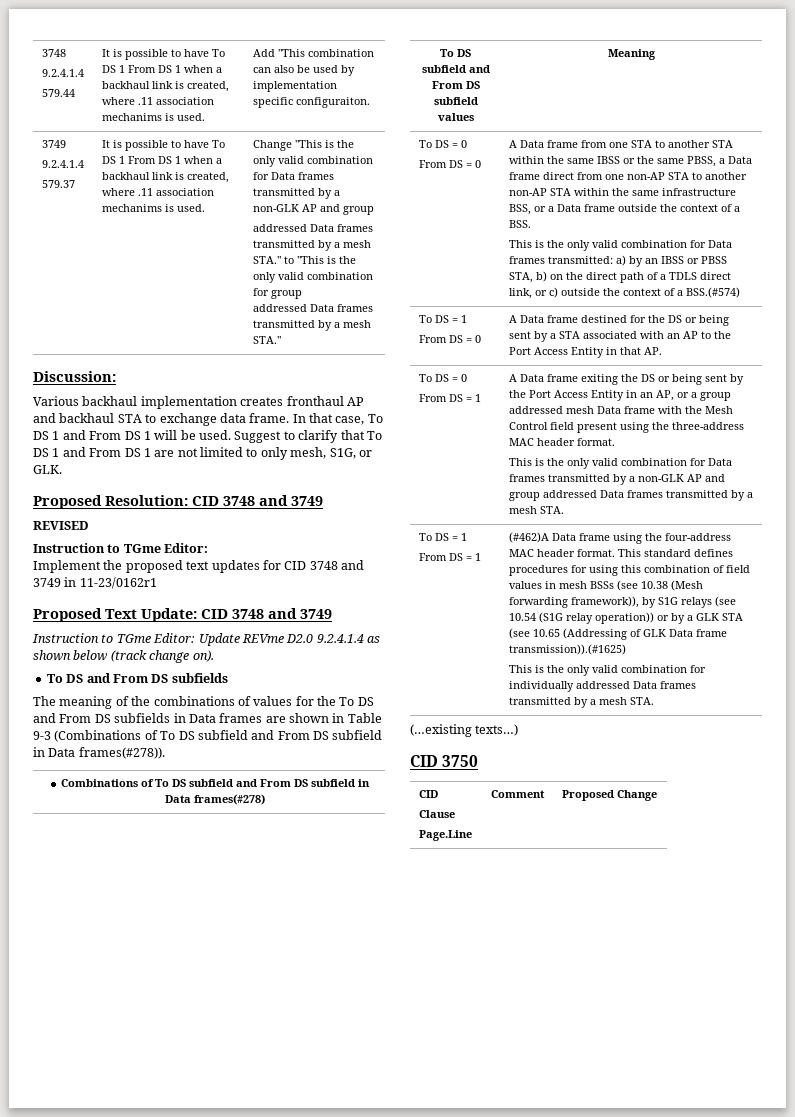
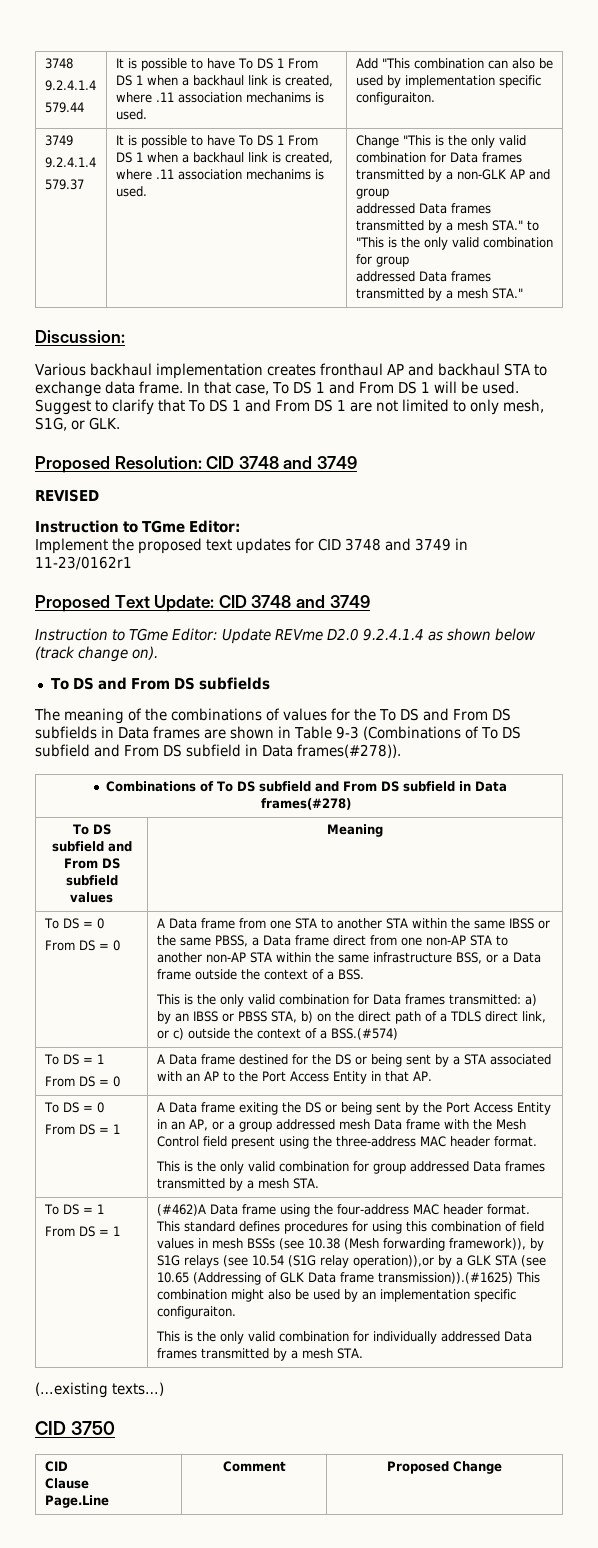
- This is the only valid combination for Data frames transmitted by a non-GLK AP and group addressed Data frames transmitted by a mesh STA.
+ This is the only valid combination for group addressed Data frames transmitted by a mesh STA.
- This standard defines procedures for using this combination of field values in mesh BSSs (see 10.38 (Mesh forwarding framework)), by S1G relays (see 10.54 (S1G relay operation)) or by a GLK STA (see 10.65 (Addressing of GLK Data frame transmission)).(#1625)
+ This standard defines procedures for using this combination of field values in mesh BSSs (see 10.38 (Mesh forwarding framework)), by S1G relays (see 10.54 (S1G relay operation)),or by a GLK STA (see 10.65 (Addressing of GLK Data frame transmission)).(#1625) This combination might also be used by an implementation specific configuraiton.

